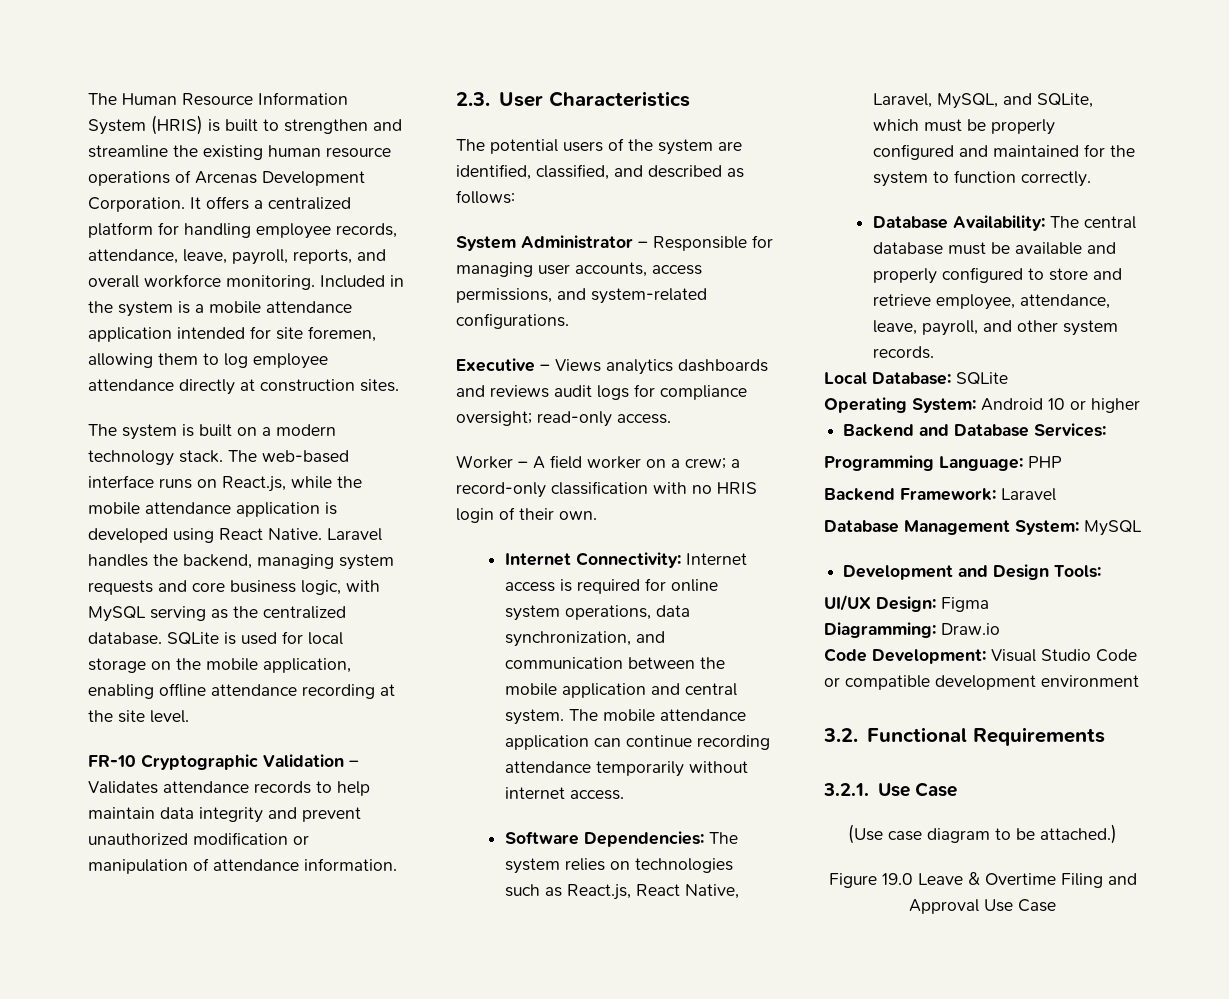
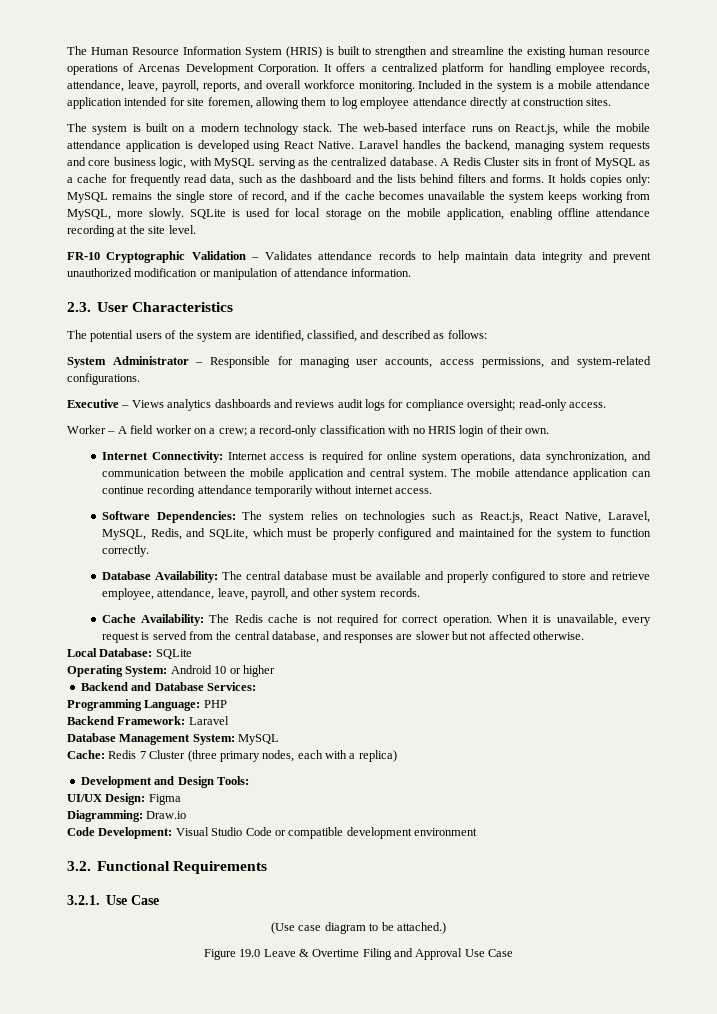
+ A Redis Cluster sits in front of MySQL as a cache for frequently read data, such as the dashboard and the lists behind filters and forms. It holds copies only: MySQL remains the single store of record, and if the cache becomes unavailable the system keeps working from MySQL, more slowly.
- Software Dependencies: The system relies on technologies such as React.js, React Native, Laravel, MySQL, and SQLite, which must be properly configured and maintained for the system to function correctly.
+ Software Dependencies: The system relies on technologies such as React.js, React Native, Laravel, MySQL, Redis, and SQLite, which must be properly configured and maintained for the system to function correctly.
+ Cache Availability: The Redis cache is not required for correct operation. When it is unavailable, every request is served from the central database, and responses are slower but not affected otherwise.
+ Cache: Redis 7 Cluster (three primary nodes, each with a replica)

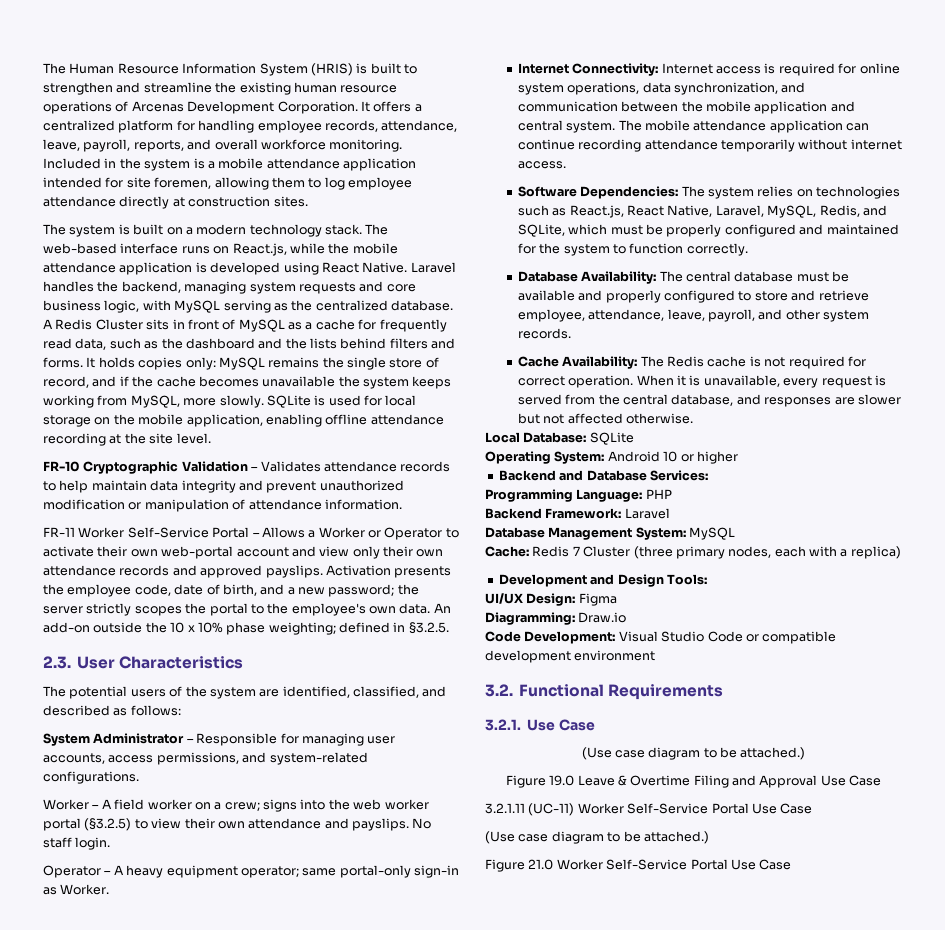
+ FR-11 Worker Self-Service Portal – Allows a Worker or Operator to activate their own web-portal account and view only their own attendance records and approved payslips. Activation presents the employee code, date of birth, and a new password; the server strictly scopes the portal to the employee's own data. An add-on outside the 10 x 10% phase weighting; defined in §3.2.5.
- Executive – Views analytics dashboards and reviews audit logs for compliance oversight; read-only access.
- Worker – A field worker on a crew; a record-only classification with no HRIS login of their own.
+ Worker – A field worker on a crew; signs into the web worker portal (§3.2.5) to view their own attendance and payslips. No staff login.
+ Operator – A heavy equipment operator; same portal-only sign-in as Worker.
+ 3.2.1.11 (UC-11) Worker Self-Service Portal Use Case
+ (Use case diagram to be attached.)
+ Figure 21.0 Worker Self-Service Portal Use Case

